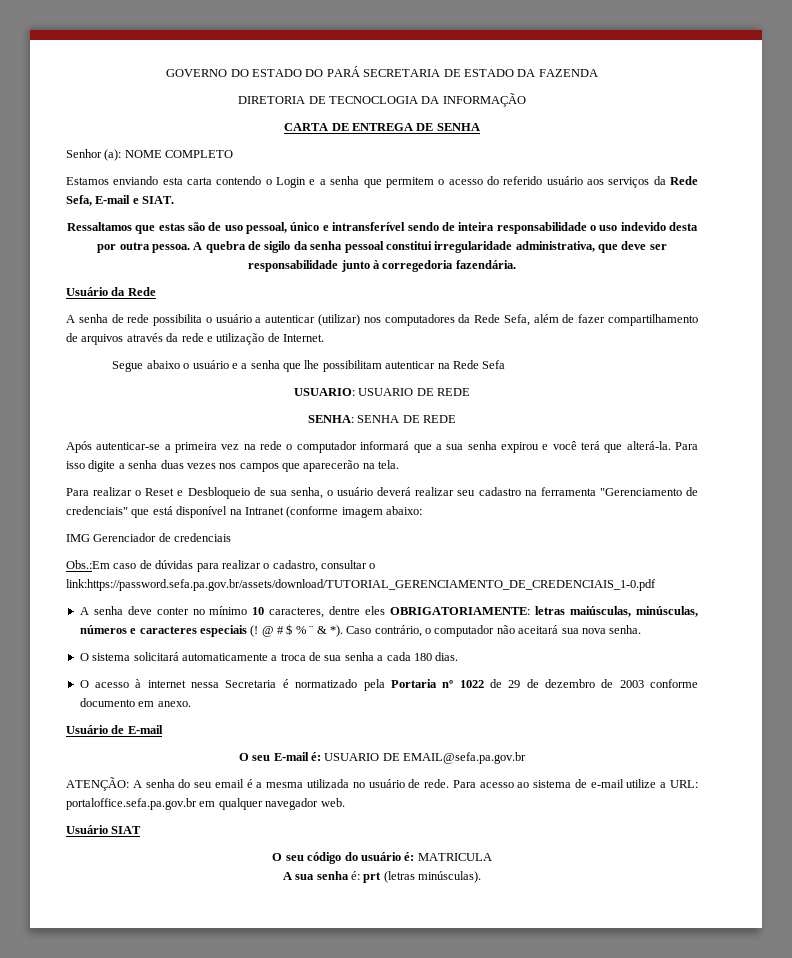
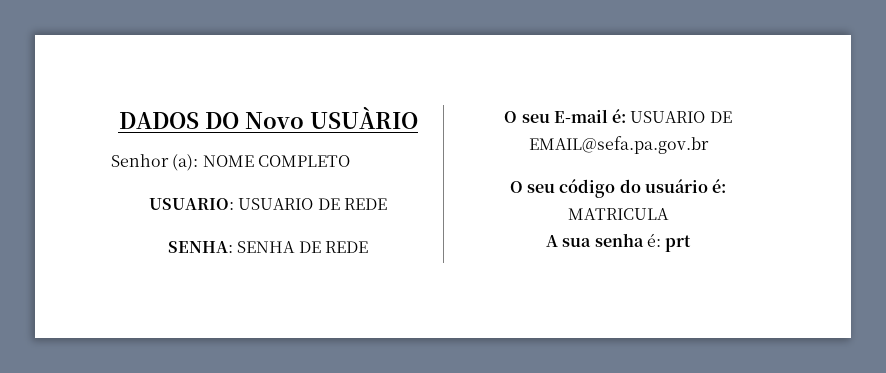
- GOVERNO DO ESTADO DO PARÁ SECRETARIA DE ESTADO DA FAZENDA
- DIRETORIA DE TECNOCLOGIA DA INFORMAÇÃO
- CARTA DE ENTREGA DE SENHA
+ DADOS DO Novo USUÀRIO
  Senhor (a): NOME COMPLETO
- Estamos enviando esta carta contendo o Login e a senha que permitem o acesso do referido usuário aos serviços da Rede Sefa, E-mail e SIAT.
- Ressaltamos que estas são de uso pessoal, único e intransferível sendo de inteira responsabilidade o uso indevido desta por outra pessoa. A quebra de sigilo da senha pessoal constitui irregularidade administrativa, que deve ser responsabilidade junto à corregedoria fazendária.
- Usuário da Rede
- A senha de rede possibilita o usuário a autenticar (utilizar) nos computadores da Rede Sefa, além de fazer compartilhamento de arquivos através da rede e utilização de Internet.
- Segue abaixo o usuário e a senha que lhe possibilitam autenticar na Rede Sefa
- Após autenticar-se a primeira vez na rede o computador informará que a sua senha expirou e você terá que alterá-la. Para isso digite a senha duas vezes nos campos que aparecerão na tela.
- Para realizar o Reset e Desbloqueio de sua senha, o usuário deverá realizar seu cadastro na ferramenta "Gerenciamento de credenciais" que está disponível na Intranet (conforme imagem abaixo:
- IMG Gerenciador de credenciais
- Obs.:Em caso de dúvidas para realizar o cadastro, consultar o link:https://password.sefa.pa.gov.br/assets/download/TUTORIAL_GERENCIAMENTO_DE_CREDENCIAIS_1-0.pdf
- A senha deve conter no mínimo 10 caracteres, dentre eles OBRIGATORIAMENTE: letras maiúsculas, minúsculas, números e caracteres especiais (! @ # $ % ¨ & *). Caso contrário, o computador não aceitará sua nova senha.
- O sistema solicitará automaticamente a troca de sua senha a cada 180 dias.
- O acesso à internet nessa Secretaria é normatizado pela Portaria nº 1022 de 29 de dezembro de 2003 conforme documento em anexo.
- Usuário de E-mail
- ATENÇÃO: A senha do seu email é a mesma utilizada no usuário de rede. Para acesso ao sistema de e-mail utilize a URL: portaloffice.sefa.pa.gov.br em qualquer navegador web.
- Usuário SIAT
- A sua senha é: prt (letras minúsculas).
+ A sua senha é: prt

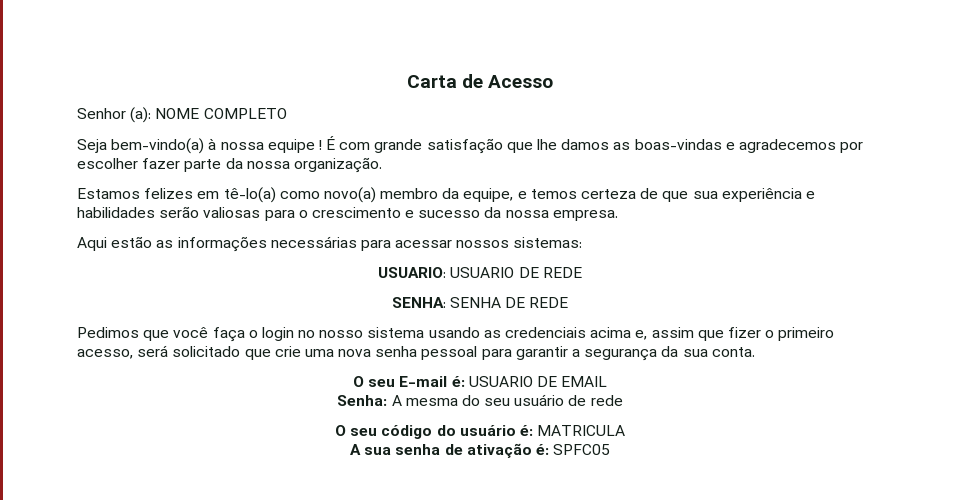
- DADOS DO Novo USUÀRIO
+ Carta de Acesso
+ Seja bem-vindo(a) à nossa equipe ! É com grande satisfação que lhe damos as boas-vindas e agradecemos por escolher fazer parte da nossa organização.
+ Estamos felizes em tê-lo(a) como novo(a) membro da equipe, e temos certeza de que sua experiência e habilidades serão valiosas para o crescimento e sucesso da nossa empresa.
+ Aqui estão as informações necessárias para acessar nossos sistemas:
+ Pedimos que você faça o login no nosso sistema usando as credenciais acima e, assim que fizer o primeiro acesso, será solicitado que crie uma nova senha pessoal para garantir a segurança da sua conta.
- O seu E-mail é: USUARIO DE EMAIL@sefa.pa.gov.br
+ O seu E-mail é: USUARIO DE EMAIL
+ Senha: A mesma do seu usuário de rede
- A sua senha é: prt
+ A sua senha de ativação é: SPFC05

